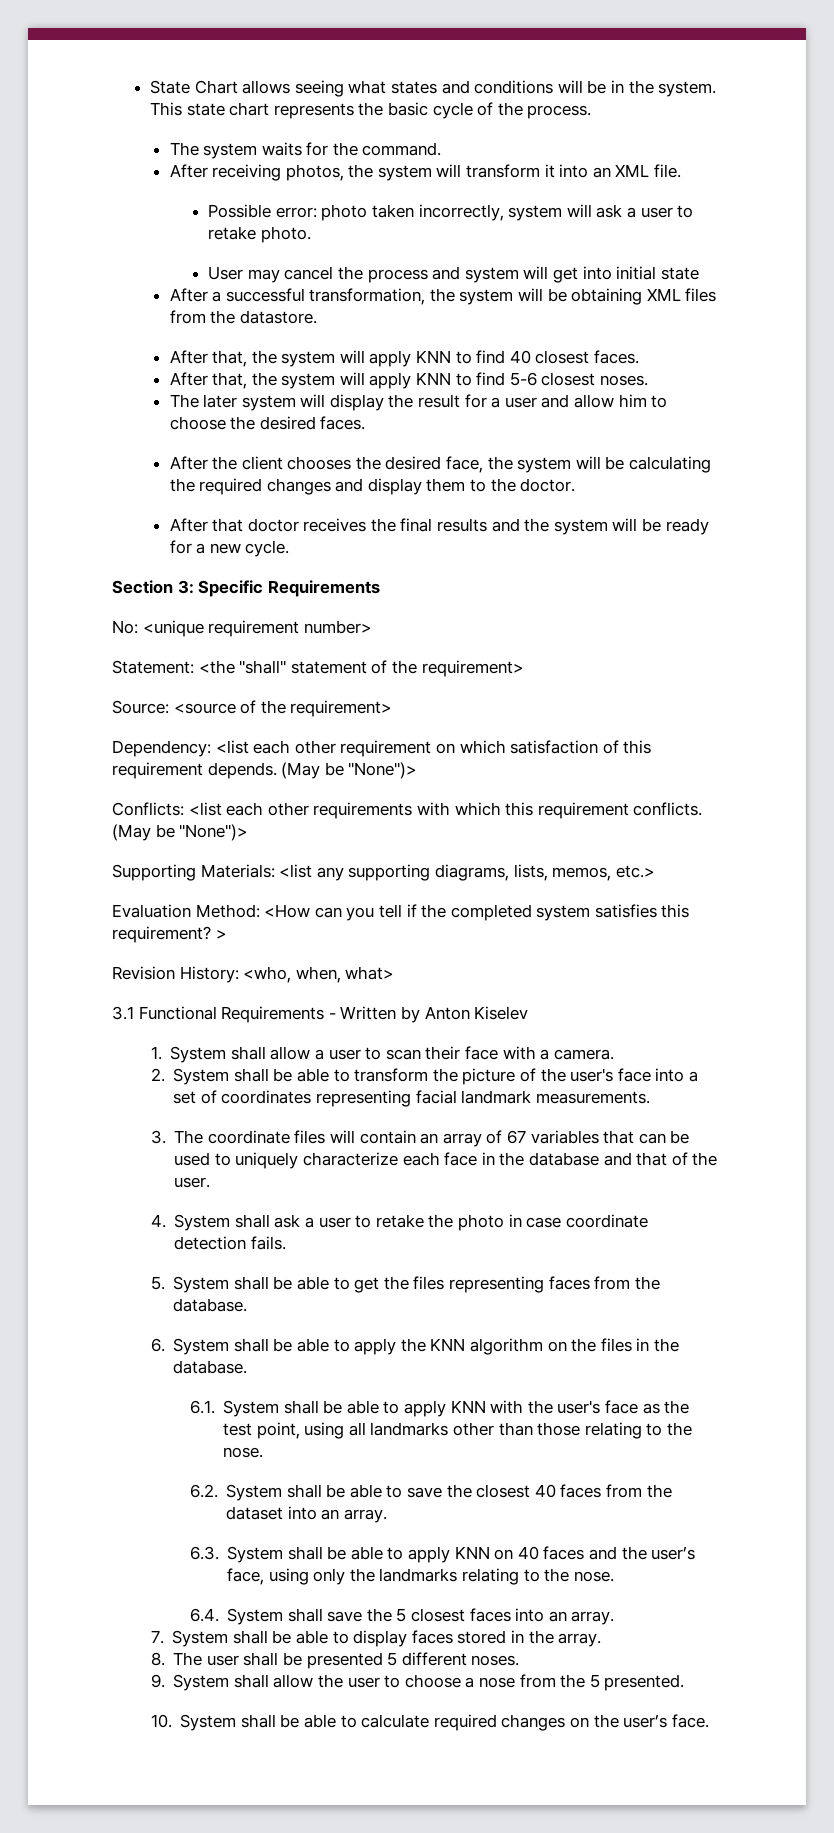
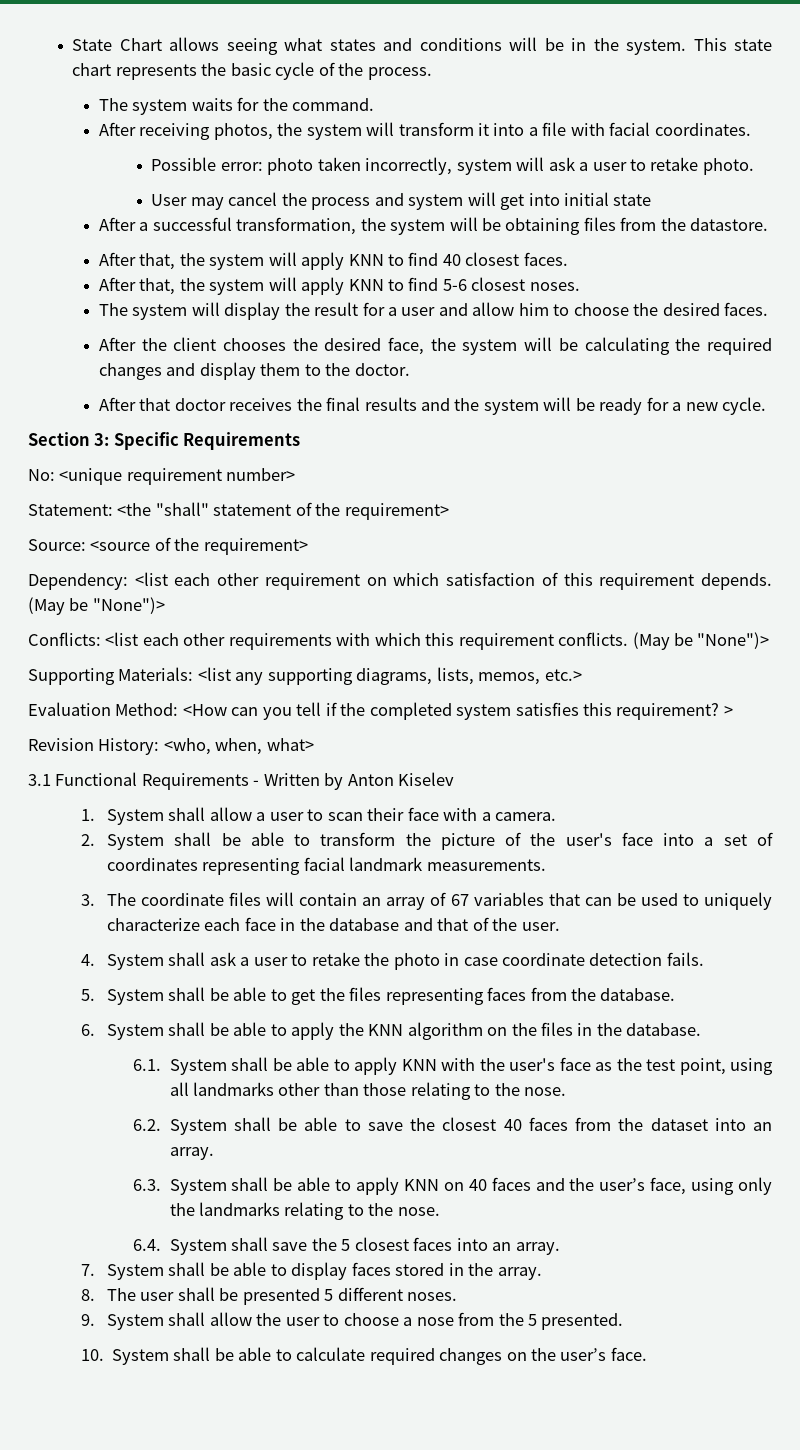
- After receiving photos, the system will transform it into an XML file.
+ After receiving photos, the system will transform it into a file with facial coordinates.
- After a successful transformation, the system will be obtaining XML files from the datastore.
+ After a successful transformation, the system will be obtaining files from the datastore.
- The later system will display the result for a user and allow him to choose the desired faces.
+ The system will display the result for a user and allow him to choose the desired faces.

